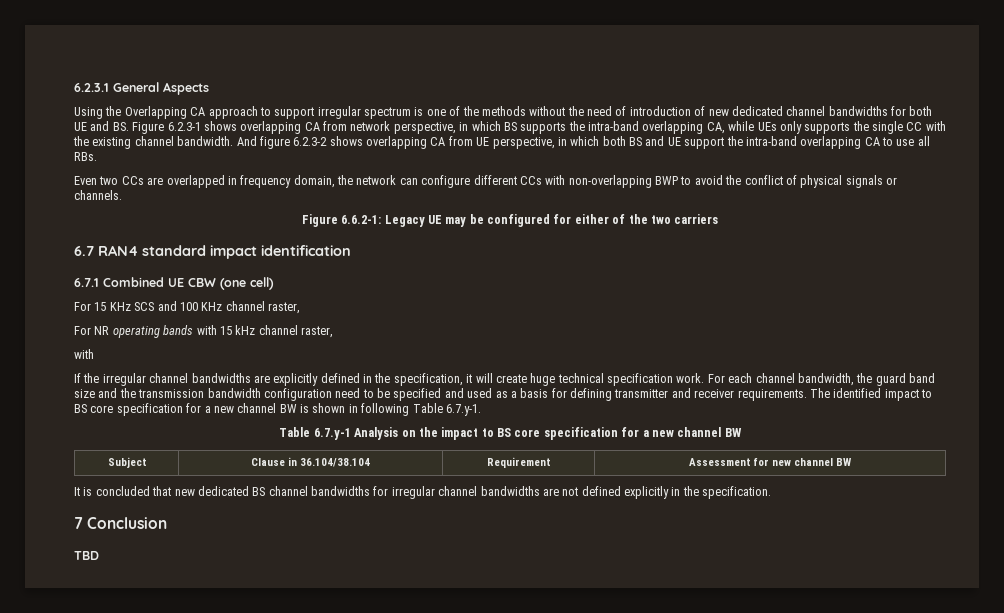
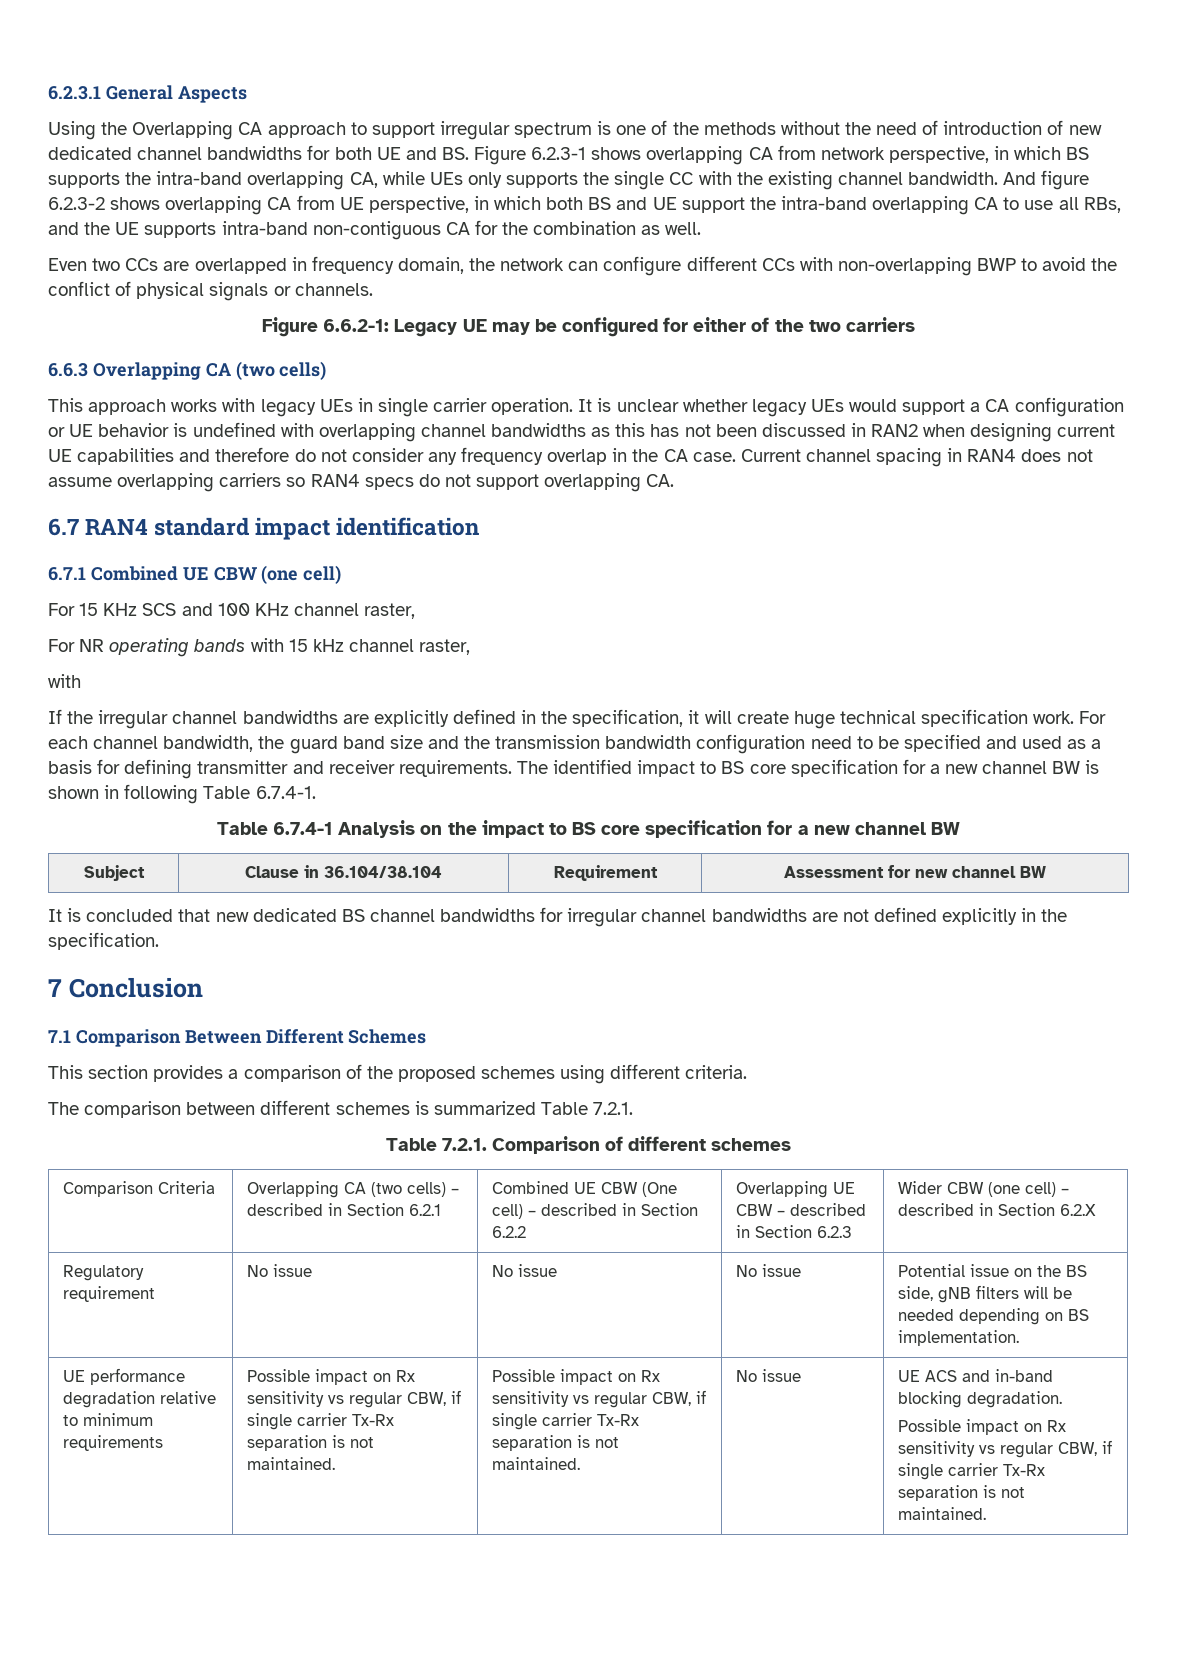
- And figure 6.2.3-2 shows overlapping CA from UE perspective, in which both BS and UE support the intra-band overlapping CA to use all RBs.
+ And figure 6.2.3-2 shows overlapping CA from UE perspective, in which both BS and UE support the intra-band overlapping CA to use all RBs, and the UE supports intra-band non-contiguous CA for the combination as well.
+ 6.6.3 Overlapping CA (two cells)
+ This approach works with legacy UEs in single carrier operation. It is unclear whether legacy UEs would support a CA configuration or UE behavior is undefined with overlapping channel bandwidths as this has not been discussed in RAN2 when designing current UE capabilities and therefore do not consider any frequency overlap in the CA case. Current channel spacing in RAN4 does not assume overlapping carriers so RAN4 specs do not support overlapping CA.
- The identified impact to BS core specification for a new channel BW is shown in following Table 6.7.y-1.
- Table 6.7.y-1 Analysis on the impact to BS core specification for a new channel BW
+ The identified impact to BS core specification for a new channel BW is shown in following Table 6.7.4-1.
+ Table 6.7.4-1 Analysis on the impact to BS core specification for a new channel BW
- TBD
+ 7.1 Comparison Between Different Schemes
+ This section provides a comparison of the proposed schemes using different criteria.
+ The comparison between different schemes is summarized Table 7.2.1.
+ Table 7.2.1. Comparison of different schemes
+ Comparison Criteria | Overlapping CA (two cells) – described in Section 6.2.1 | Combined UE CBW (One cell) – described in Section 6.2.2 | Overlapping UE CBW – described in Section 6.2.3 | Wider CBW (one cell) – described in Section 6.2.X
+ Regulatory requirement | No issue | No issue | No issue | Potential issue on the BS side, gNB filters will be needed depending on BS implementation.
+ UE performance degradation relative to minimum requirements | Possible impact on Rx sensitivity vs regular CBW, if single carrier Tx-Rx separation is not maintained. | Possible impact on Rx sensitivity vs regular CBW, if single carrier Tx-Rx separation is not maintained. | No issue | UE ACS and in-band blocking degradation.
+ Possible impact on Rx sensitivity vs regular CBW, if single carrier Tx-Rx separation is not maintained.

